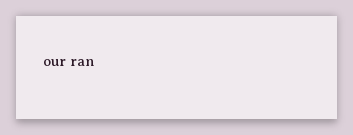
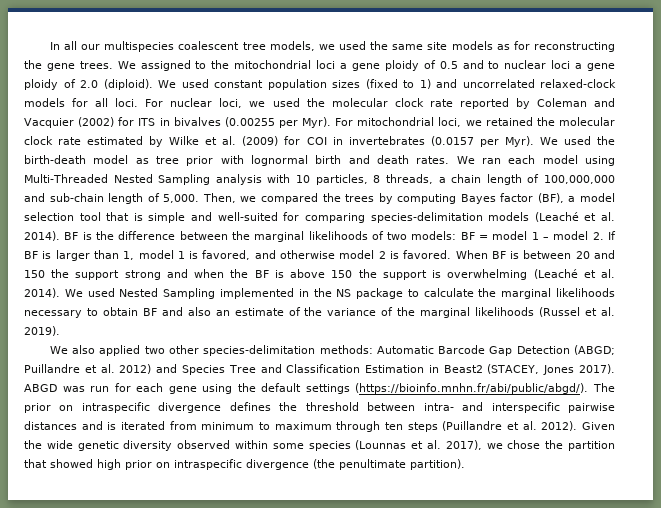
- our ran
+ In all our multispecies coalescent tree models, we used the same site models as for reconstructing the gene trees. We assigned to the mitochondrial loci a gene ploidy of 0.5 and to nuclear loci a gene ploidy of 2.0 (diploid). We used constant population sizes (fixed to 1) and uncorrelated relaxed-clock models for all loci. For nuclear loci, we used the molecular clock rate reported by Coleman and Vacquier (2002) for ITS in bivalves (0.00255 per Myr). For mitochondrial loci, we retained the molecular clock rate estimated by Wilke et al. (2009) for COI in invertebrates (0.0157 per Myr). We used the birth-death model as tree prior with lognormal birth and death rates. We ran each model using Multi-Threaded Nested Sampling analysis with 10 particles, 8 threads, a chain length of 100,000,000 and sub-chain length of 5,000. Then, we compared the trees by computing Bayes factor (BF), a model selection tool that is simple and well-suited for comparing species-delimitation models (Leaché et al. 2014). BF is the difference between the marginal likelihoods of two models: BF = model 1 – model 2. If BF is larger than 1, model 1 is favored, and otherwise model 2 is favored. When BF is between 20 and 150 the support strong and when the BF is above 150 the support is overwhelming (Leaché et al. 2014). We used Nested Sampling implemented in the NS package to calculate the marginal likelihoods necessary to obtain BF and also an estimate of the variance of the marginal likelihoods (Russel et al. 2019).
+ We also applied two other species-delimitation methods: Automatic Barcode Gap Detection (ABGD; Puillandre et al. 2012) and Species Tree and Classification Estimation in Beast2 (STACEY, Jones 2017). ABGD was run for each gene using the default settings (https://bioinfo.mnhn.fr/abi/public/abgd/). The prior on intraspecific divergence defines the threshold between intra- and interspecific pairwise distances and is iterated from minimum to maximum through ten steps (Puillandre et al. 2012). Given the wide genetic diversity observed within some species (Lounnas et al. 2017), we chose the partition that showed high prior on intraspecific divergence (the penultimate partition).

